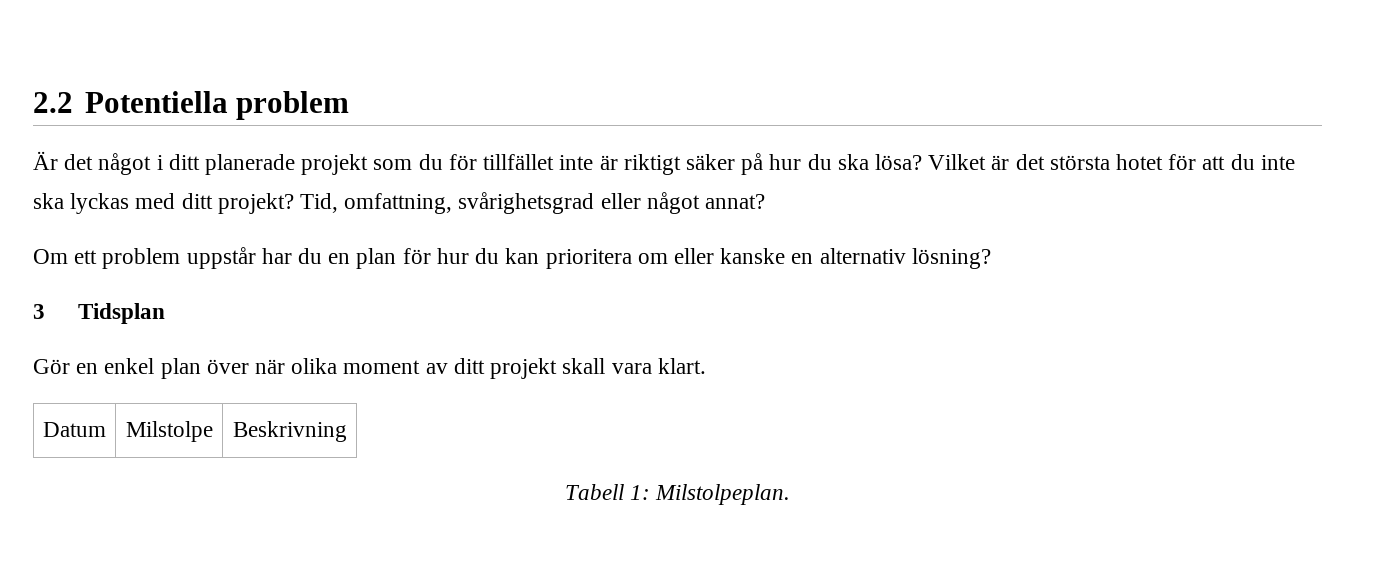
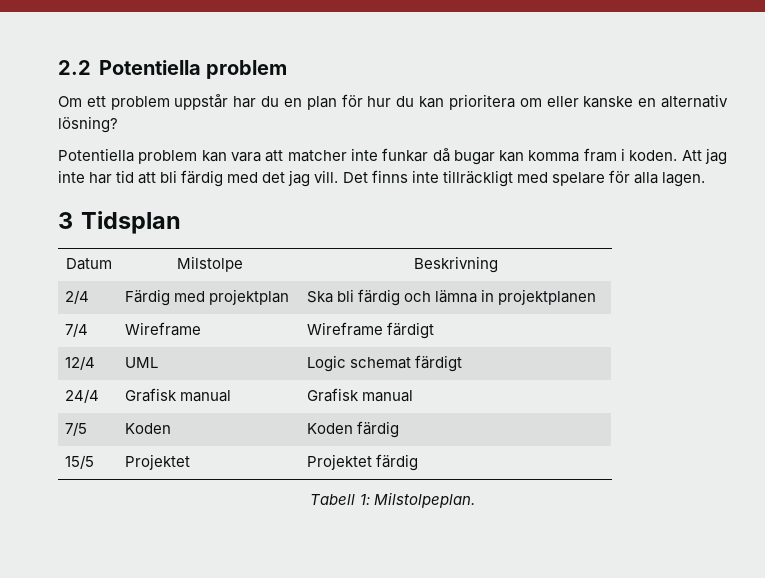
- Är det något i ditt planerade projekt som du för tillfället inte är riktigt säker på hur du ska lösa? Vilket är det största hotet för att du inte ska lyckas med ditt projekt? Tid, omfattning, svårighetsgrad eller något annat?
+ Potentiella problem kan vara att matcher inte funkar då bugar kan komma fram i koden. Att jag inte har tid att bli färdig med det jag vill. Det finns inte tillräckligt med spelare för alla lagen.
  3 Tidsplan
- Gör en enkel plan över när olika moment av ditt projekt skall vara klart.
  Datum | Milstolpe | Beskrivning
+ 2/4 | Färdig med projektplan | Ska bli färdig och lämna in projektplanen
+ 7/4 | Wireframe | Wireframe färdigt
+ 12/4 | UML | Logic schemat färdigt
+ 24/4 | Grafisk manual | Grafisk manual
+ 7/5 | Koden | Koden färdig
+ 15/5 | Projektet | Projektet färdig

